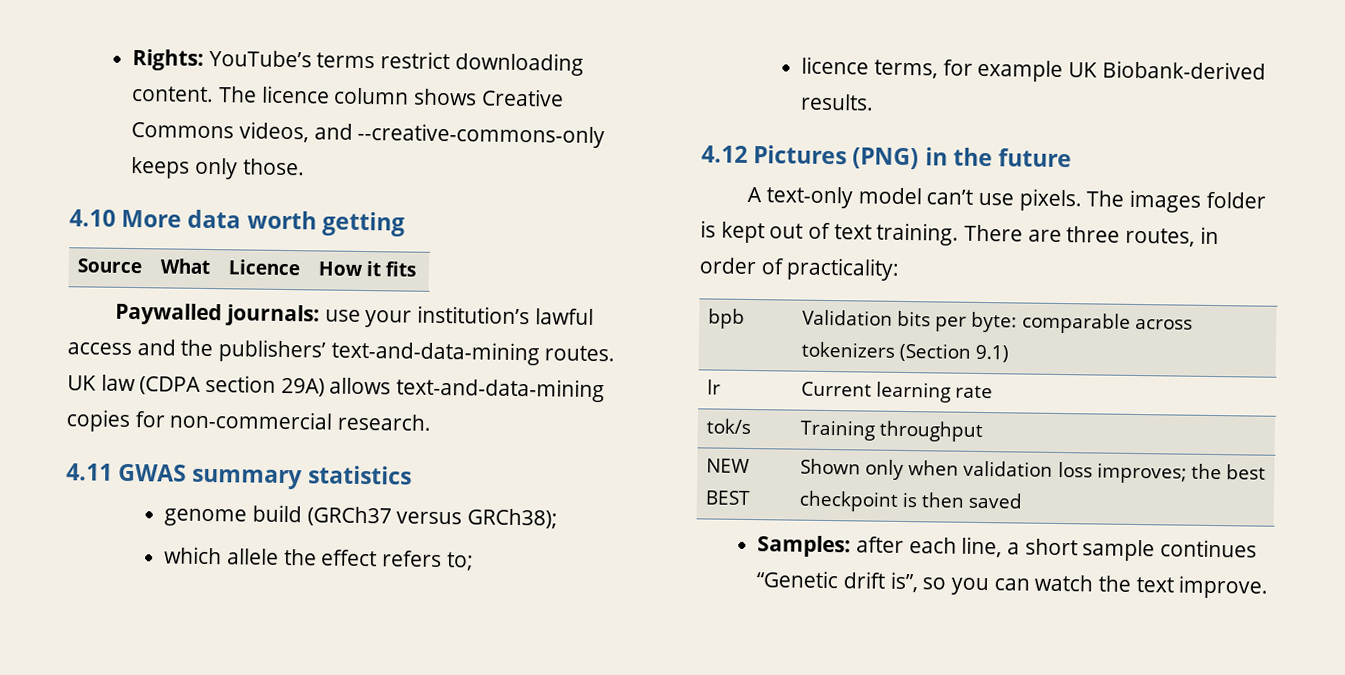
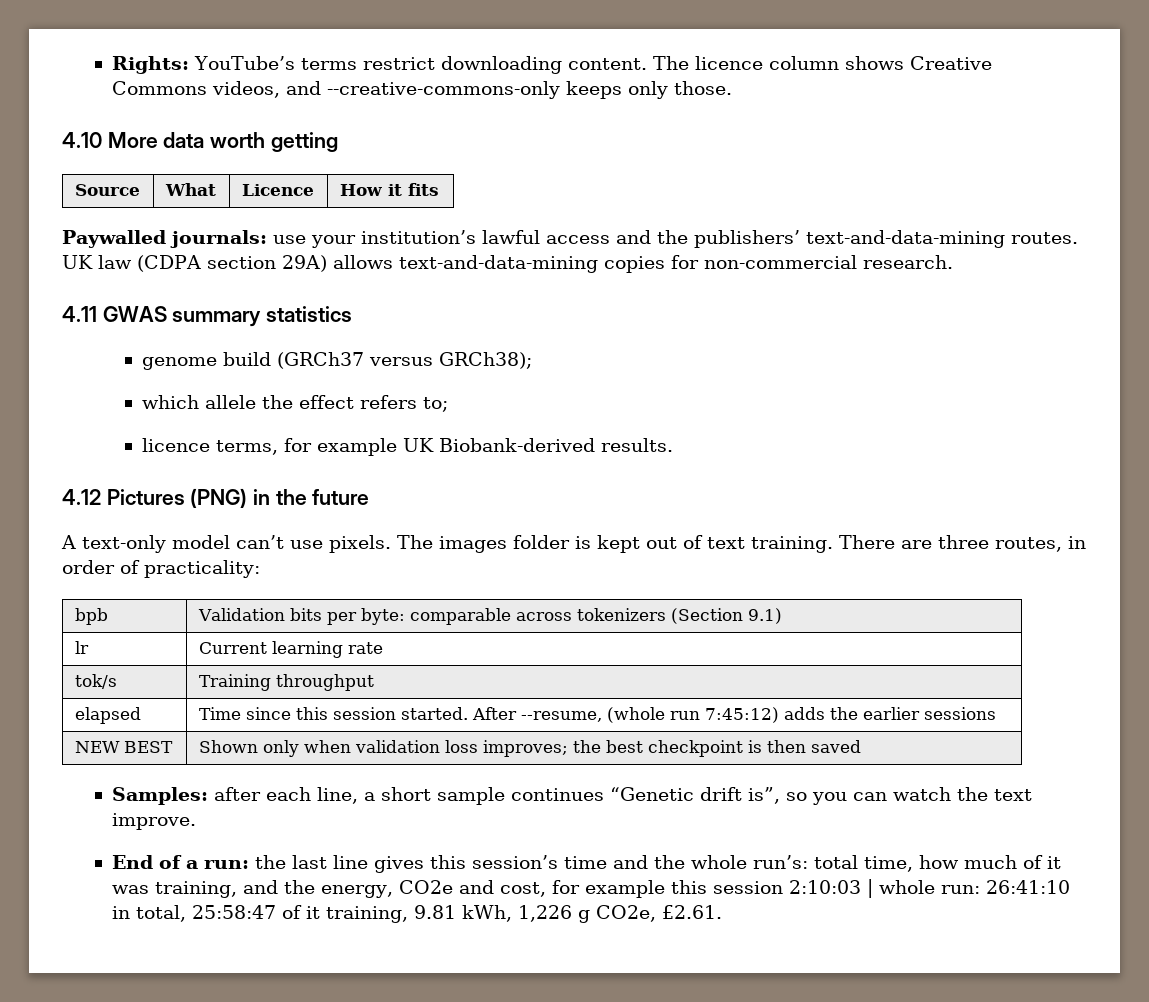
+ elapsed | Time since this session started. After --resume, (whole run 7:45:12) adds the earlier sessions
+ End of a run: the last line gives this session’s time and the whole run’s: total time, how much of it was training, and the energy, CO2e and cost, for example this session 2:10:03 | whole run: 26:41:10 in total, 25:58:47 of it training, 9.81 kWh, 1,226 g CO2e, £2.61.

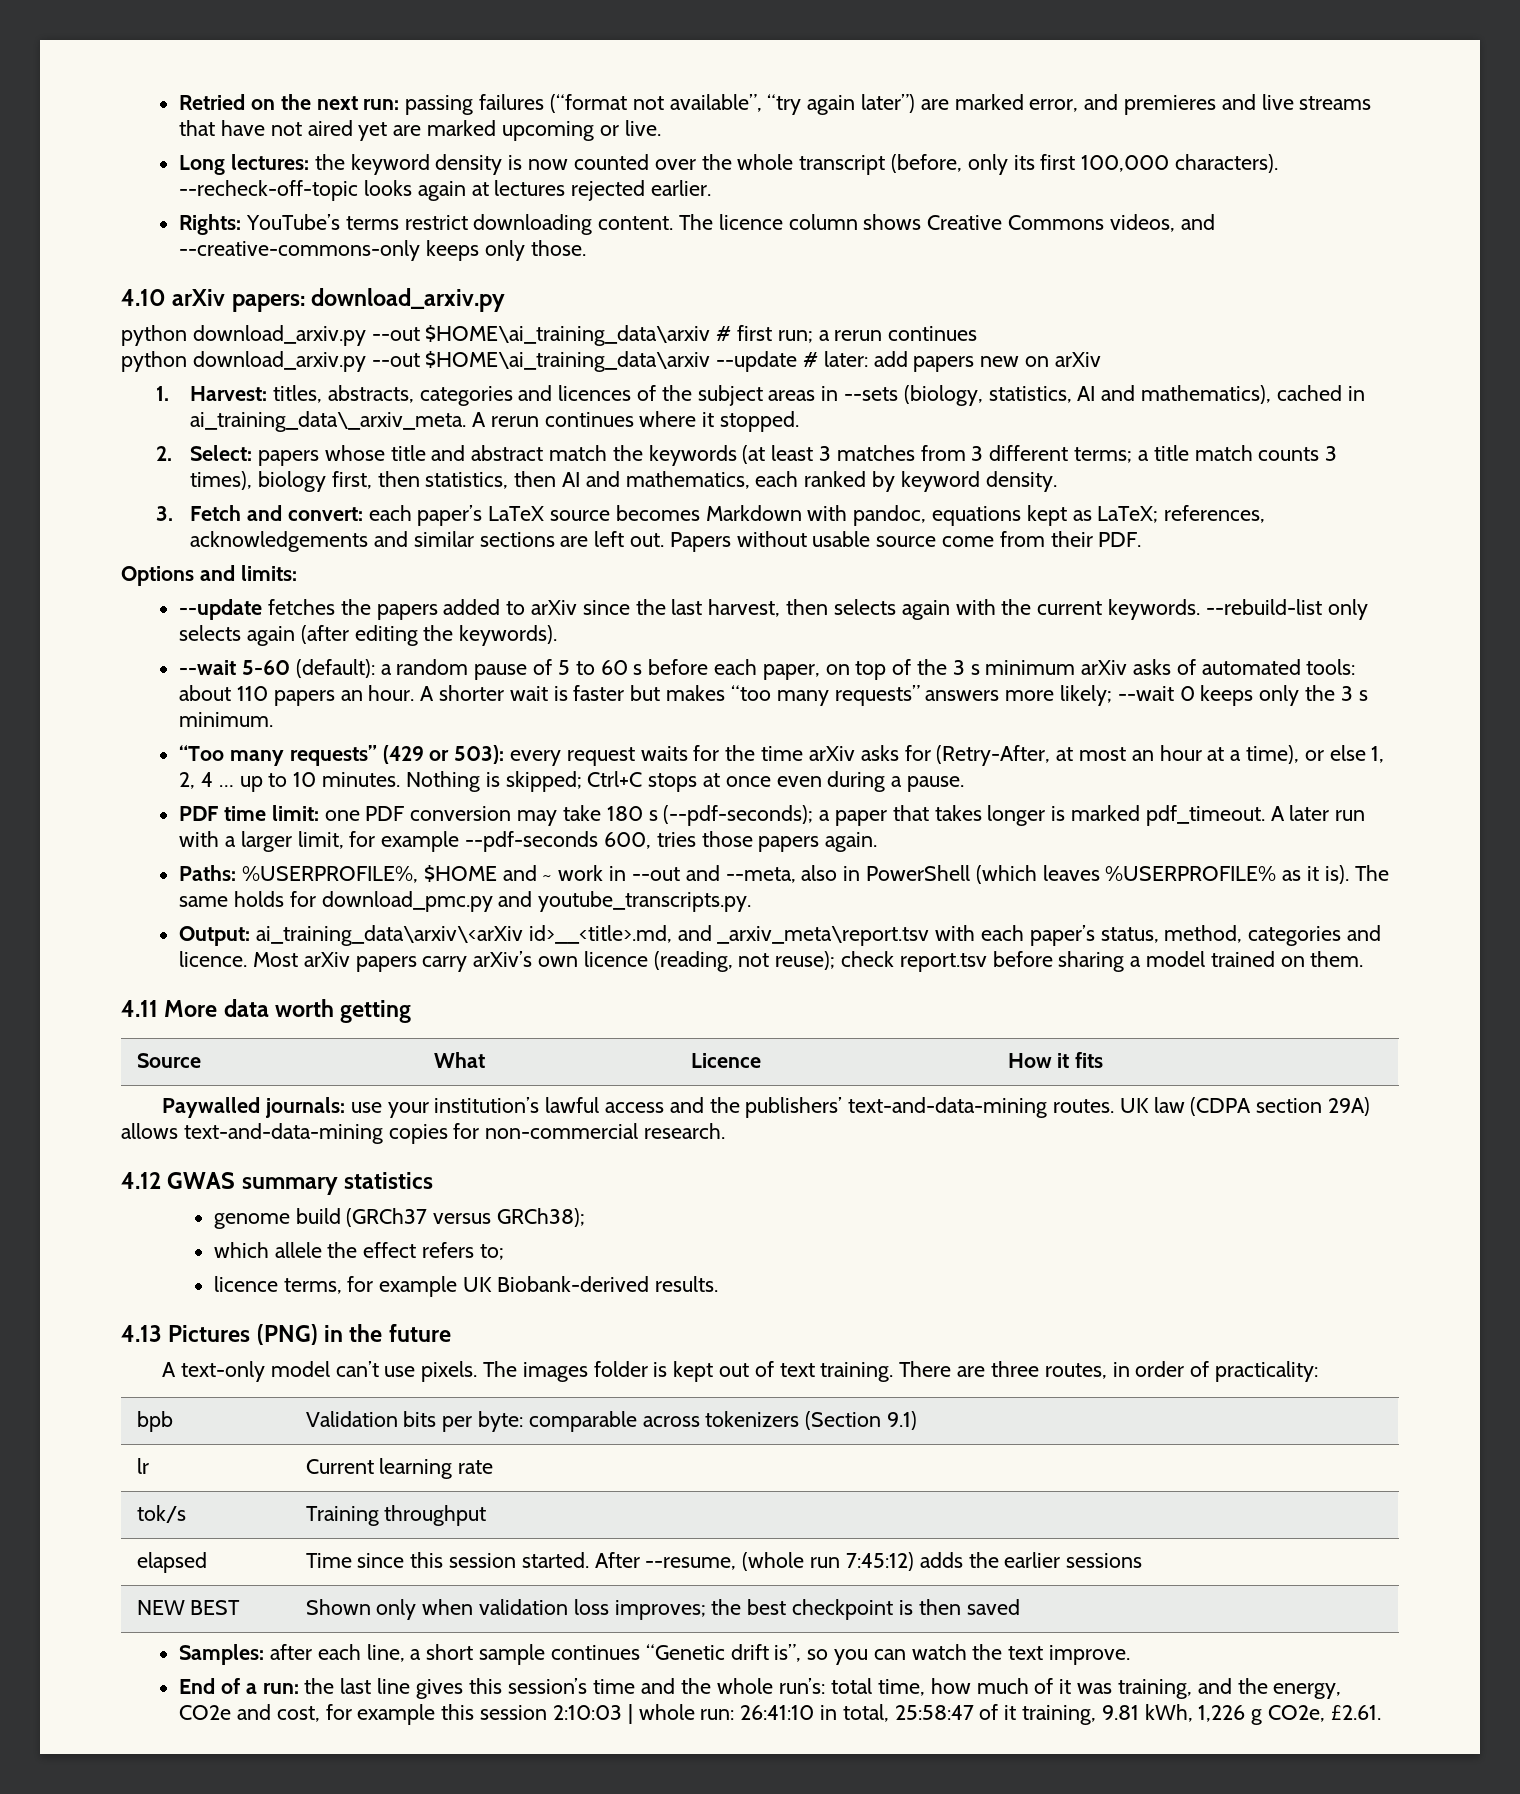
+ Retried on the next run: passing failures (“format not available”, “try again later”) are marked error, and premieres and live streams that have not aired yet are marked upcoming or live.
+ Long lectures: the keyword density is now counted over the whole transcript (before, only its first 100,000 characters). --recheck-off-topic looks again at lectures rejected earlier.
- 4.10 More data worth getting
+ 4.10 arXiv papers: download_arxiv.py
+ python download_arxiv.py --out $HOME\ai_training_data\arxiv # first run; a rerun continues
+ python download_arxiv.py --out $HOME\ai_training_data\arxiv --update # later: add papers new on arXiv
+ 1. Harvest: titles, abstracts, categories and licences of the subject areas in --sets (biology, statistics, AI and mathematics), cached in ai_training_data\_arxiv_meta. A rerun continues where it stopped.
+ 2. Select: papers whose title and abstract match the keywords (at least 3 matches from 3 different terms; a title match counts 3 times), biology first, then statistics, then AI and mathematics, each ranked by keyword density.
+ 3. Fetch and convert: each paper’s LaTeX source becomes Markdown with pandoc, equations kept as LaTeX; references, acknowledgements and similar sections are left out. Papers without usable source come from their PDF.
+ Options and limits:
+ --update fetches the papers added to arXiv since the last harvest, then selects again with the current keywords. --rebuild-list only selects again (after editing the keywords).
+ --wait 5-60 (default): a random pause of 5 to 60 s before each paper, on top of the 3 s minimum arXiv asks of automated tools: about 110 papers an hour. A shorter wait is faster but makes “too many requests” answers more likely; --wait 0 keeps only the 3 s minimum.
+ “Too many requests” (429 or 503): every request waits for the time arXiv asks for (Retry-After, at most an hour at a time), or else 1, 2, 4 … up to 10 minutes. Nothing is skipped; Ctrl+C stops at once even during a pause.
+ PDF time limit: one PDF conversion may take 180 s (--pdf-seconds); a paper that takes longer is marked pdf_timeout. A later run with a larger limit, for example --pdf-seconds 600, tries those papers again.
+ Paths: %USERPROFILE%, $HOME and ~ work in --out and --meta, also in PowerShell (which leaves %USERPROFILE% as it is). The same holds for download_pmc.py and youtube_transcripts.py.
+ Output: ai_training_data\arxiv\<arXiv id>__<title>.md, and _arxiv_meta\report.tsv with each paper’s status, method, categories and licence. Most arXiv papers carry arXiv’s own licence (reading, not reuse); check report.tsv before sharing a model trained on them.
+ 4.11 More data worth getting
- 4.11 GWAS summary statistics
+ 4.12 GWAS summary statistics
- 4.12 Pictures (PNG) in the future
+ 4.13 Pictures (PNG) in the future

